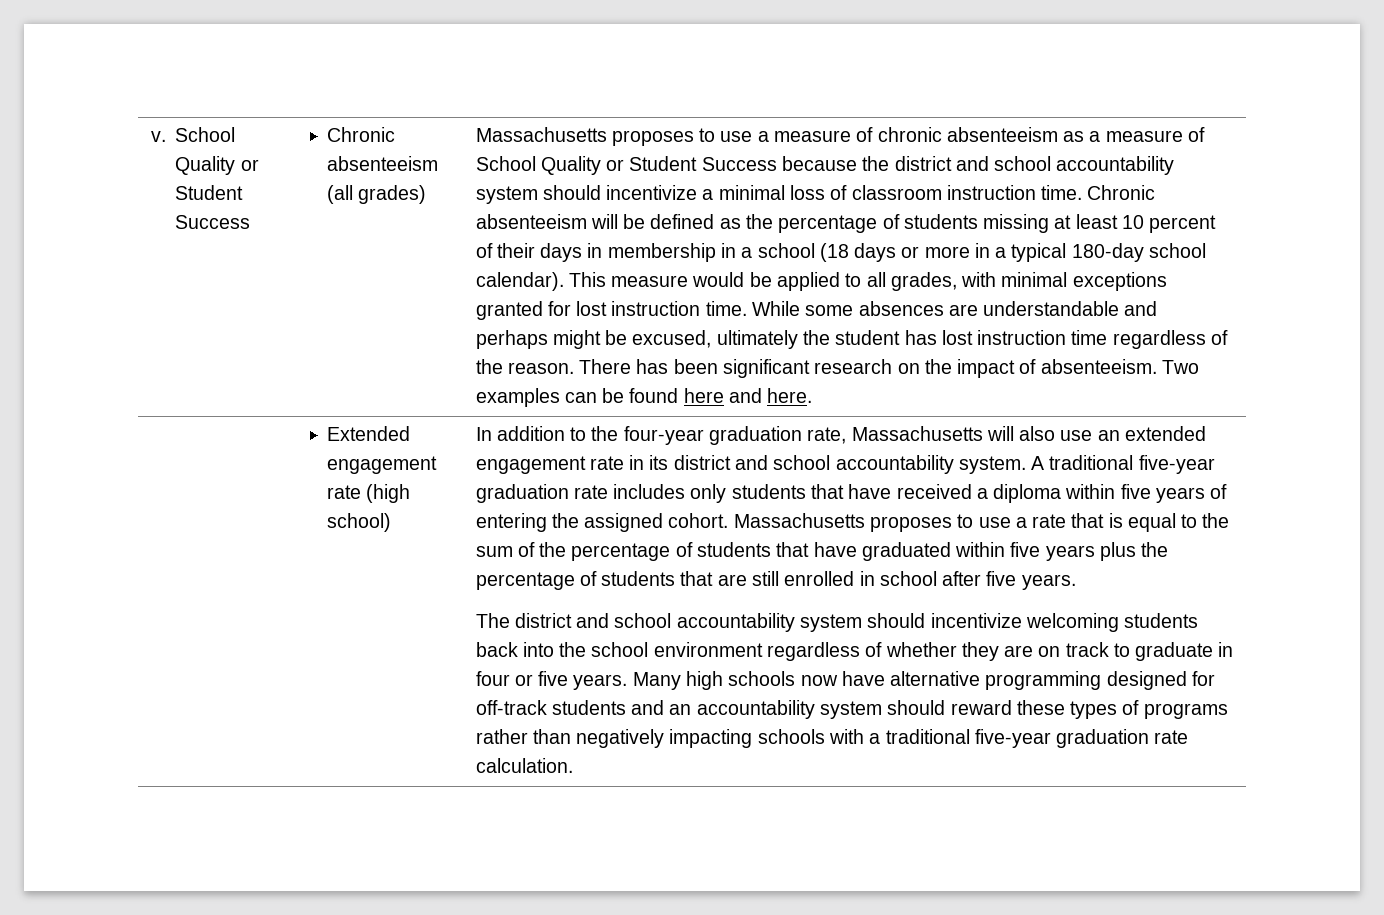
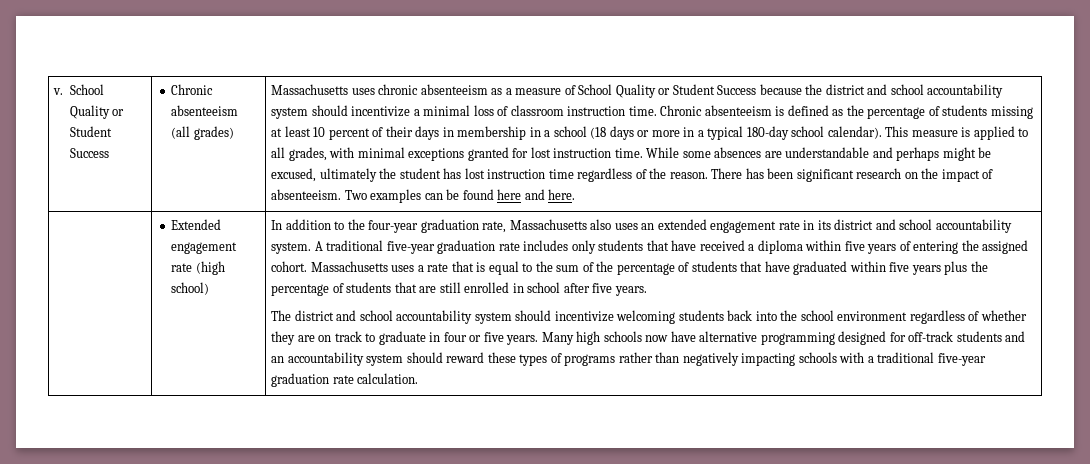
- Massachusetts proposes to use a measure of chronic absenteeism as a measure of School Quality or Student Success because the district and school accountability system should incentivize a minimal loss of classroom instruction time.
+ Massachusetts uses chronic absenteeism as a measure of School Quality or Student Success because the district and school accountability system should incentivize a minimal loss of classroom instruction time.
- Chronic absenteeism will be defined as the percentage of students missing at least 10 percent of their days in membership in a school (18 days or more in a typical 180-day school calendar).
+ Chronic absenteeism is defined as the percentage of students missing at least 10 percent of their days in membership in a school (18 days or more in a typical 180-day school calendar).
- This measure would be applied to all grades, with minimal exceptions granted for lost instruction time.
+ This measure is applied to all grades, with minimal exceptions granted for lost instruction time.
- In addition to the four-year graduation rate, Massachusetts will also use an extended engagement rate in its district and school accountability system.
+ In addition to the four-year graduation rate, Massachusetts also uses an extended engagement rate in its district and school accountability system.
- Massachusetts proposes to use a rate that is equal to the sum of the percentage of students that have graduated within five years plus the percentage of students that are still enrolled in school after five years.
+ Massachusetts uses a rate that is equal to the sum of the percentage of students that have graduated within five years plus the percentage of students that are still enrolled in school after five years.

